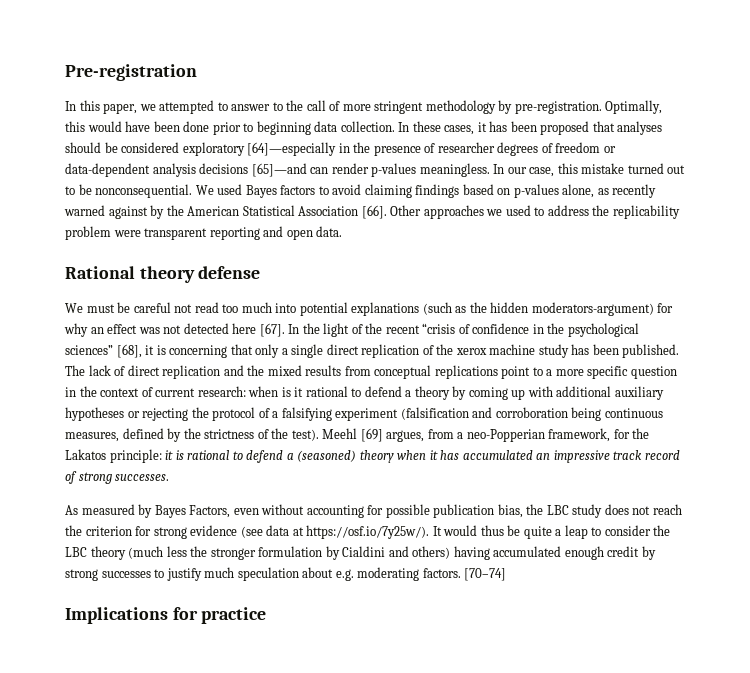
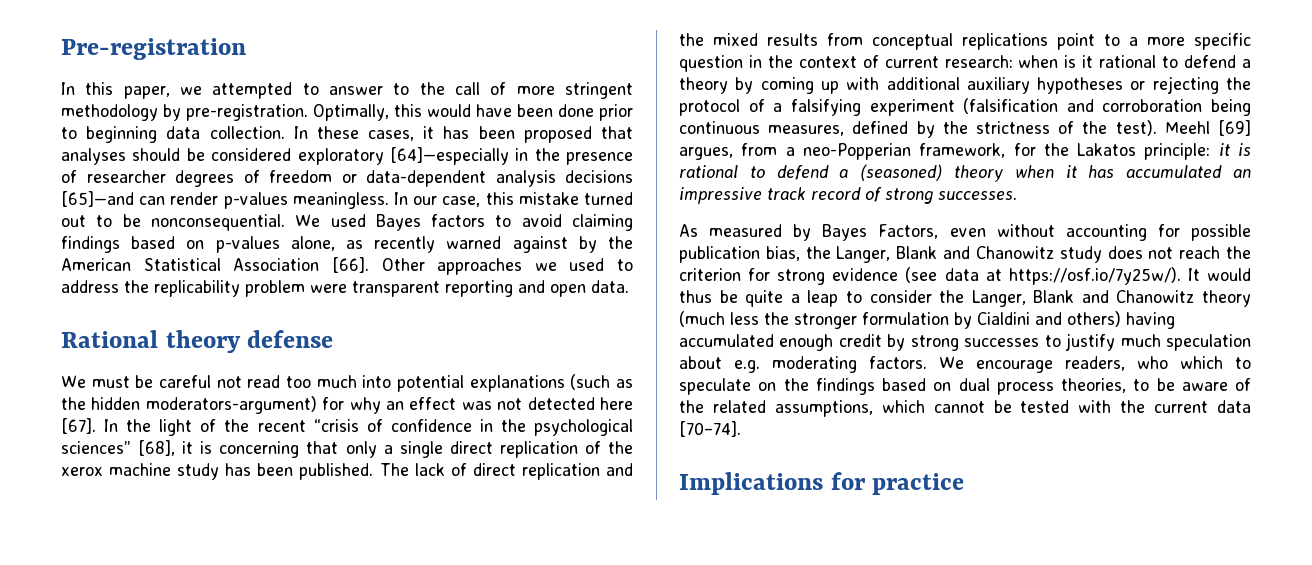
- As measured by Bayes Factors, even without accounting for possible publication bias, the LBC study does not reach the criterion for strong evidence (see data at https://osf.io/7y25w/). It would thus be quite a leap to consider the LBC theory (much less the stronger formulation by Cialdini and others) having accumulated enough credit by strong successes to justify much speculation about e.g. moderating factors.
+ As measured by Bayes Factors, even without accounting for possible publication bias, the Langer, Blank and Chanowitz study does not reach the criterion for strong evidence (see data at https://osf.io/7y25w/). It would thus be quite a leap to consider the Langer, Blank and Chanowitz theory (much less the stronger formulation by Cialdini and others) having accumulated enough credit by strong successes to justify much speculation about e.g. moderating factors.
- [70–74]
+ We encourage readers, who which to speculate on the findings based on dual process theories, to be aware of the related assumptions, which cannot be tested with the current data [70–74].

